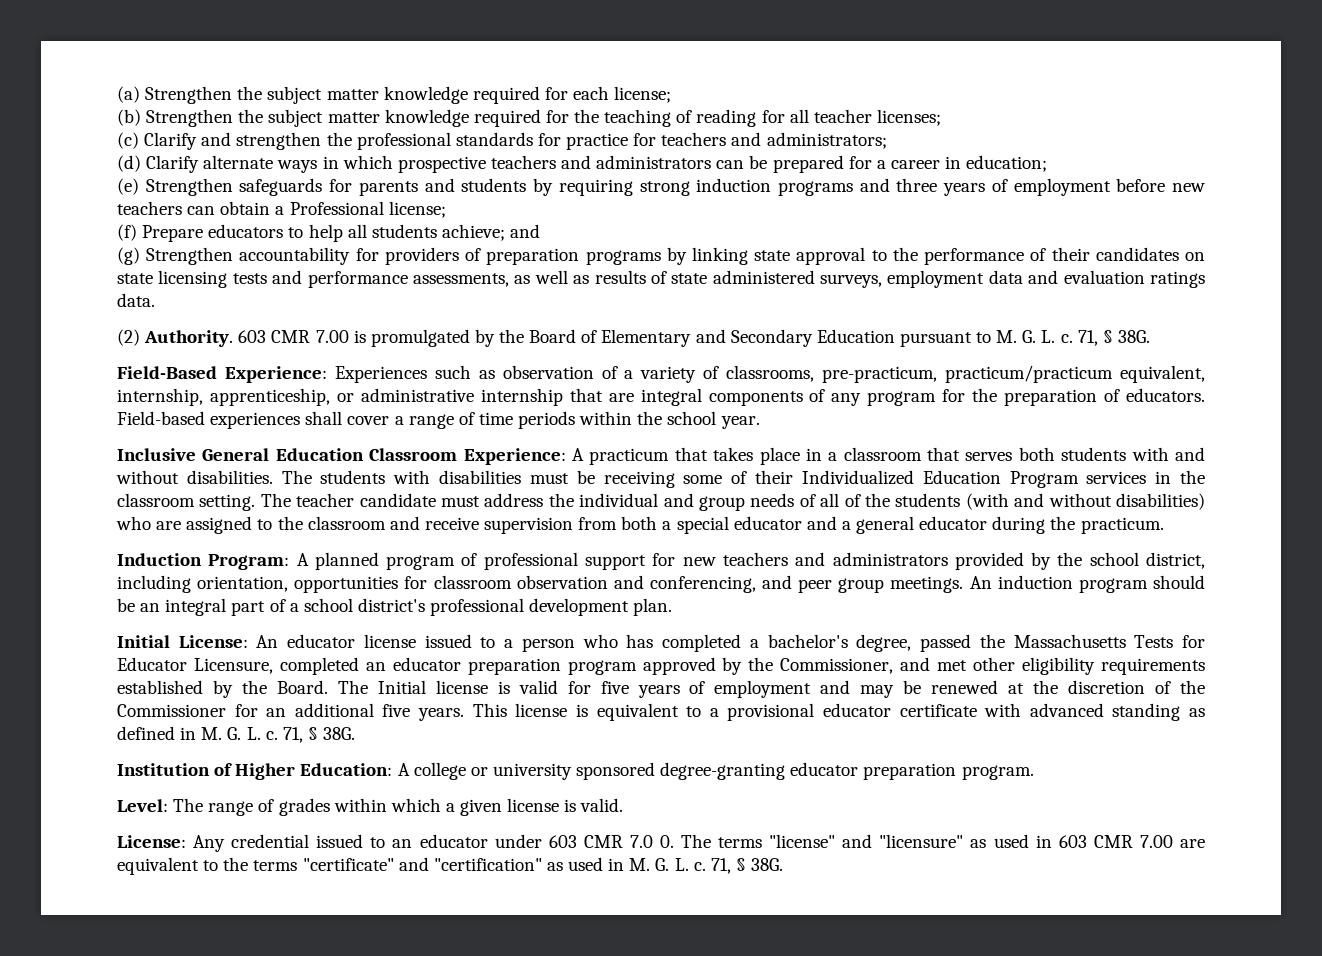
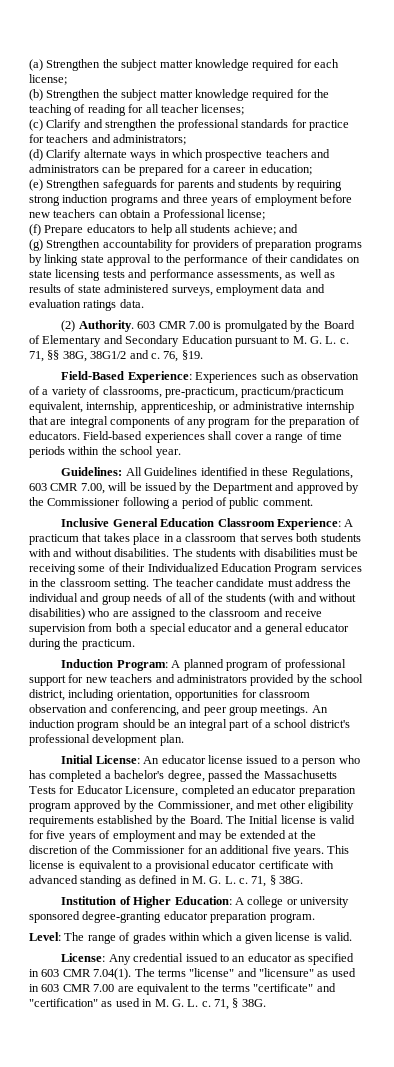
- 603 CMR 7.00 is promulgated by the Board of Elementary and Secondary Education pursuant to M. G. L. c. 71, § 38G.
+ 603 CMR 7.00 is promulgated by the Board of Elementary and Secondary Education pursuant to M. G. L. c. 71, §§ 38G, 38G1/2 and c. 76, §19.
+ Guidelines: All Guidelines identified in these Regulations, 603 CMR 7.00, will be issued by the Department and approved by the Commissioner following a period of public comment.
- The Initial license is valid for five years of employment and may be renewed at the discretion of the Commissioner for an additional five years.
+ The Initial license is valid for five years of employment and may be extended at the discretion of the Commissioner for an additional five years.
- License: Any credential issued to an educator under 603 CMR 7.0 0. The terms "license" and "licensure" as used in 603 CMR 7.00 are equivalent to the terms "certificate" and "certification" as used in M. G. L. c.
+ License: Any credential issued to an educator as specified in 603 CMR 7.04(1). The terms "license" and "licensure" as used in 603 CMR 7.00 are equivalent to the terms "certificate" and "certification" as used in M. G. L. c.

